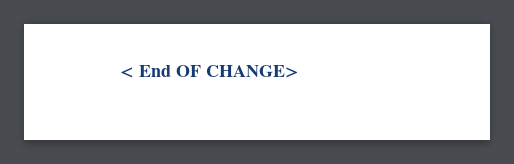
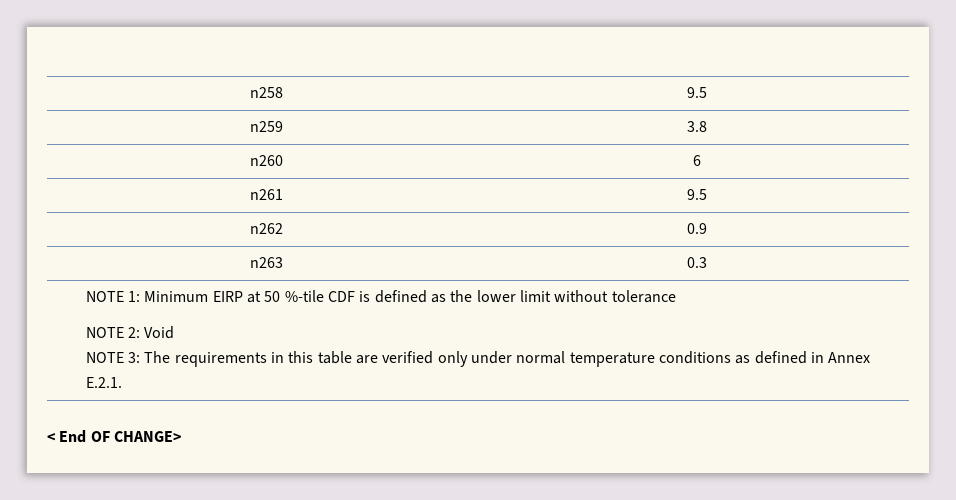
+ n258 | 9.5
+ n259 | 3.8
+ n260 | 6
+ n261 | 9.5
+ n262 | 0.9
+ n263 | 0.3
+ NOTE 1: Minimum EIRP at 50 %-tile CDF is defined as the lower limit without tolerance
+ NOTE 2: Void
+ NOTE 3: The requirements in this table are verified only under normal temperature conditions as defined in Annex E.2.1.

